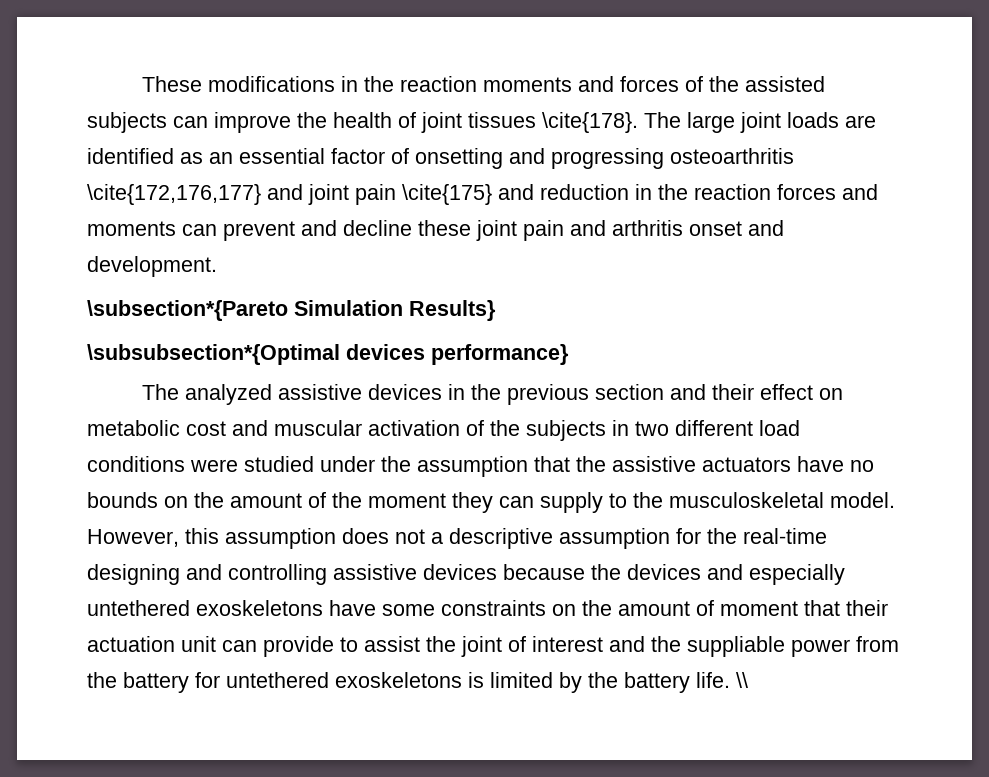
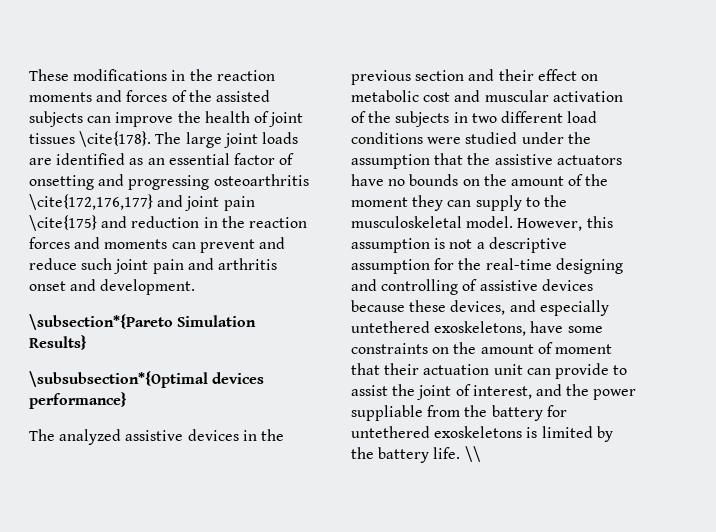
- The large joint loads are identified as an essential factor of onsetting and progressing osteoarthritis \cite{172,176,177} and joint pain \cite{175} and reduction in the reaction forces and moments can prevent and decline these joint pain and arthritis onset and development.
+ The large joint loads are identified as an essential factor of onsetting and progressing osteoarthritis \cite{172,176,177} and joint pain \cite{175} and reduction in the reaction forces and moments can prevent and reduce such joint pain and arthritis onset and development.
- However, this assumption does not a descriptive assumption for the real-time designing and controlling assistive devices because the devices and especially untethered exoskeletons have some constraints on the amount of moment that their actuation unit can provide to assist the joint of interest and the suppliable power from the battery for untethered exoskeletons is limited by the battery life.
+ However, this assumption is not a descriptive assumption for the real-time designing and controlling of assistive devices because these devices, and especially untethered exoskeletons, have some constraints on the amount of moment that their actuation unit can provide to assist the joint of interest, and the power suppliable from the battery for untethered exoskeletons is limited by the battery life.

